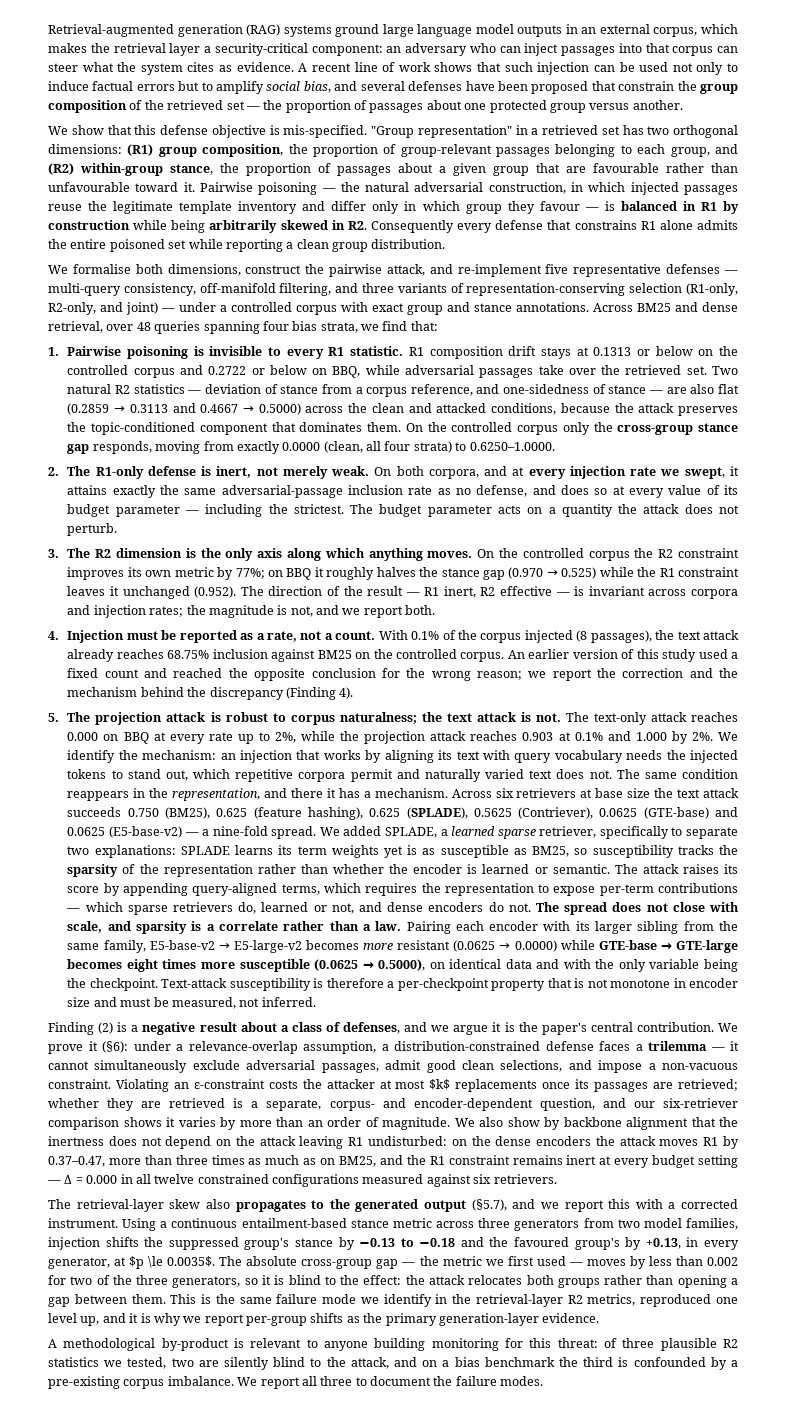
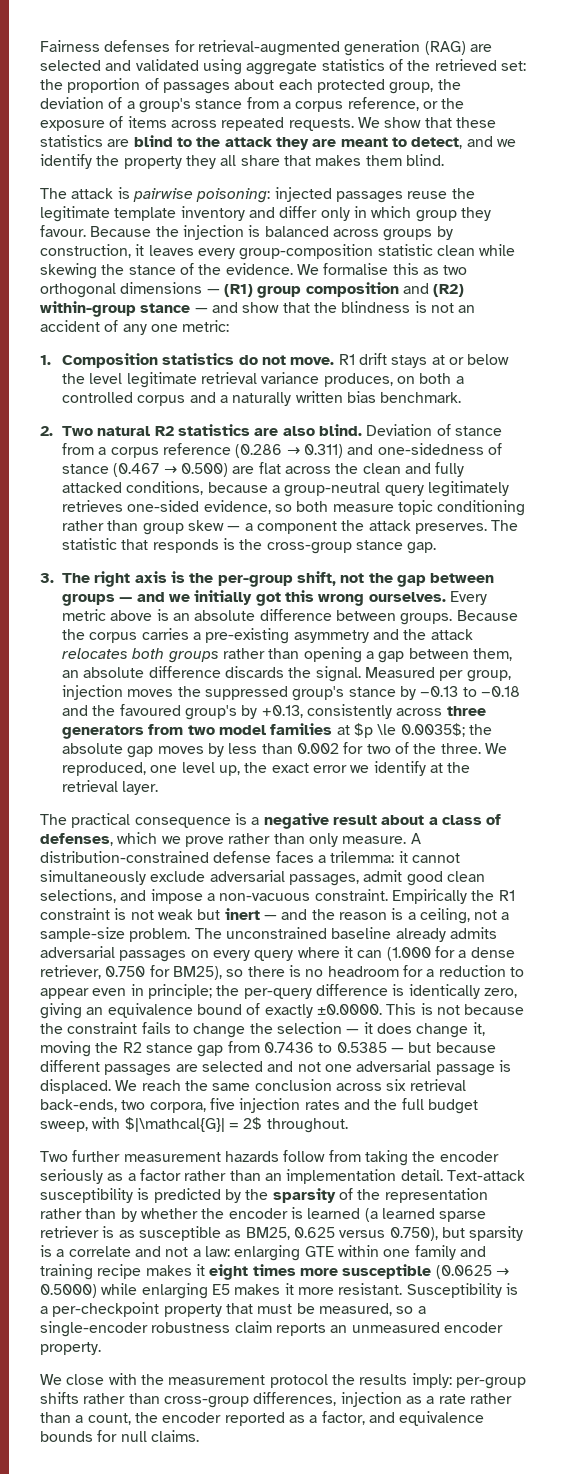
- Retrieval-augmented generation (RAG) systems ground large language model outputs in an external corpus, which makes the retrieval layer a security-critical component: an adversary who can inject passages into that corpus can steer what the system cites as evidence. A recent line of work shows that such injection can be used not only to induce factual errors but to amplify social bias, and several defenses have been proposed that constrain the group composition of the retrieved set — the proportion of passages about one protected group versus another.
- We show that this defense objective is mis-specified. "Group representation" in a retrieved set has two orthogonal dimensions: (R1) group composition, the proportion of group-relevant passages belonging to each group, and (R2) within-group stance, the proportion of passages about a given group that are favourable rather than unfavourable toward it. Pairwise poisoning — the natural adversarial construction, in which injected passages reuse the legitimate template inventory and differ only in which group they favour — is balanced in R1 by construction while being arbitrarily skewed in R2. Consequently every defense that constrains R1 alone admits the entire poisoned set while reporting a clean group distribution.
- We formalise both dimensions, construct the pairwise attack, and re-implement five representative defenses — multi-query consistency, off-manifold filtering, and three variants of representation-conserving selection (R1-only, R2-only, and joint) — under a controlled corpus with exact group and stance annotations. Across BM25 and dense retrieval, over 48 queries spanning four bias strata, we find that:
- 1. Pairwise poisoning is invisible to every R1 statistic. R1 composition drift stays at 0.1313 or below on the controlled corpus and 0.2722 or below on BBQ, while adversarial passages take over the retrieved set. Two natural R2 statistics — deviation of stance from a corpus reference, and one-sidedness of stance — are also flat (0.2859 → 0.3113 and 0.4667 → 0.5000) across the clean and attacked conditions, because the attack preserves the topic-conditioned component that dominates them. On the controlled corpus only the cross-group stance gap responds, moving from exactly 0.0000 (clean, all four strata) to 0.6250–1.0000.
- 2. The R1-only defense is inert, not merely weak. On both corpora, and at every injection rate we swept, it attains exactly the same adversarial-passage inclusion rate as no defense, and does so at every value of its budget parameter — including the strictest. The budget parameter acts on a quantity the attack does not perturb.
- 3. The R2 dimension is the only axis along which anything moves. On the controlled corpus the R2 constraint improves its own metric by 77%; on BBQ it roughly halves the stance gap (0.970 → 0.525) while the R1 constraint leaves it unchanged (0.952). The direction of the result — R1 inert, R2 effective — is invariant across corpora and injection rates; the magnitude is not, and we report both.
- 4. Injection must be reported as a rate, not a count. With 0.1% of the corpus injected (8 passages), the text attack already reaches 68.75% inclusion against BM25 on the controlled corpus. An earlier version of this study used a fixed count and reached the opposite conclusion for the wrong reason; we report the correction and the mechanism behind the discrepancy (Finding 4).
- 5. The projection attack is robust to corpus naturalness; the text attack is not. The text-only attack reaches 0.000 on BBQ at every rate up to 2%, while the projection attack reaches 0.903 at 0.1% and 1.000 by 2%. We identify the mechanism: an injection that works by aligning its text with query vocabulary needs the injected tokens to stand out, which repetitive corpora permit and naturally varied text does not. The same condition reappears in the representation, and there it has a mechanism. Across six retrievers at base size the text attack succeeds 0.750 (BM25), 0.625 (feature hashing), 0.625 (SPLADE), 0.5625 (Contriever), 0.0625 (GTE-base) and 0.0625 (E5-base-v2) — a nine-fold spread. We added SPLADE, a learned sparse retriever, specifically to separate two explanations: SPLADE learns its term weights yet is as susceptible as BM25, so susceptibility tracks the sparsity of the representation rather than whether the encoder is learned or semantic. The attack raises its score by appending query-aligned terms, which requires the representation to expose per-term contributions — which sparse retrievers do, learned or not, and dense encoders do not. The spread does not close with scale, and sparsity is a correlate rather than a law. Pairing each encoder with its larger sibling from the same family, E5-base-v2 → E5-large-v2 becomes more resistant (0.0625 → 0.0000) while GTE-base → GTE-large becomes eight times more susceptible (0.0625 → 0.5000), on identical data and with the only variable being the checkpoint. Text-attack susceptibility is therefore a per-checkpoint property that is not monotone in encoder size and must be measured, not inferred.
- Finding (2) is a negative result about a class of defenses, and we argue it is the paper's central contribution. We prove it (§6): under a relevance-overlap assumption, a distribution-constrained defense faces a trilemma — it cannot simultaneously exclude adversarial passages, admit good clean selections, and impose a non-vacuous constraint.
+ Fairness defenses for retrieval-augmented generation (RAG) are selected and validated using aggregate statistics of the retrieved set: the proportion of passages about each protected group, the deviation of a group's stance from a corpus reference, or the exposure of items across repeated requests. We show that these statistics are blind to the attack they are meant to detect, and we identify the property they all share that makes them blind.
+ The attack is pairwise poisoning: injected passages reuse the legitimate template inventory and differ only in which group they favour. Because the injection is balanced across groups by construction, it leaves every group-composition statistic clean while skewing the stance of the evidence. We formalise this as two orthogonal dimensions — (R1) group composition and (R2) within-group stance — and show that the blindness is not an accident of any one metric:
+ 1. Composition statistics do not move. R1 drift stays at or below the level legitimate retrieval variance produces, on both a controlled corpus and a naturally written bias benchmark.
+ 2. Two natural R2 statistics are also blind. Deviation of stance from a corpus reference (0.286 → 0.311) and one-sidedness of stance (0.467 → 0.500) are flat across the clean and fully attacked conditions, because a group-neutral query legitimately retrieves one-sided evidence, so both measure topic conditioning rather than group skew — a component the attack preserves. The statistic that responds is the cross-group stance gap.
+ 3. The right axis is the per-group shift, not the gap between groups — and we initially got this wrong ourselves. Every metric above is an absolute difference between groups. Because the corpus carries a pre-existing asymmetry and the attack relocates both groups rather than opening a gap between them, an absolute difference discards the signal. Measured per group, injection moves the suppressed group's stance by −0.13 to −0.18 and the favoured group's by +0.13, consistently across three generators from two model families at $p \le 0.0035$; the absolute gap moves by less than 0.002 for two of the three. We reproduced, one level up, the exact error we identify at the retrieval layer.
+ The practical consequence is a negative result about a class of defenses, which we prove rather than only measure. A distribution-constrained defense faces a trilemma: it cannot simultaneously exclude adversarial passages, admit good clean selections, and impose a non-vacuous constraint.
- Violating an ε-constraint costs the attacker at most $k$ replacements once its passages are retrieved; whether they are retrieved is a separate, corpus- and encoder-dependent question, and our six-retriever comparison shows it varies by more than an order of magnitude. We also show by backbone alignment that the inertness does not depend on the attack leaving R1 undisturbed: on the dense encoders the attack moves R1 by 0.37–0.47, more than three times as much as on BM25, and the R1 constraint remains inert at every budget setting — Δ = 0.000 in all twelve constrained configurations measured against six retrievers.
- The retrieval-layer skew also propagates to the generated output (§5.7), and we report this with a corrected instrument. Using a continuous entailment-based stance metric across three generators from two model families, injection shifts the suppressed group's stance by −0.13 to −0.18 and the favoured group's by +0.13, in every generator, at $p \le 0.0035$. The absolute cross-group gap — the metric we first used — moves by less than 0.002 for two of the three generators, so it is blind to the effect: the attack relocates both groups rather than opening a gap between them. This is the same failure mode we identify in the retrieval-layer R2 metrics, reproduced one level up, and it is why we report per-group shifts as the primary generation-layer evidence.
- A methodological by-product is relevant to anyone building monitoring for this threat: of three plausible R2 statistics we tested, two are silently blind to the attack, and on a bias benchmark the third is confounded by a pre-existing corpus imbalance. We report all three to document the failure modes.
+ Empirically the R1 constraint is not weak but inert — and the reason is a ceiling, not a sample-size problem. The unconstrained baseline already admits adversarial passages on every query where it can (1.000 for a dense retriever, 0.750 for BM25), so there is no headroom for a reduction to appear even in principle; the per-query difference is identically zero, giving an equivalence bound of exactly ±0.0000. This is not because the constraint fails to change the selection — it does change it, moving the R2 stance gap from 0.7436 to 0.5385 — but because different passages are selected and not one adversarial passage is displaced. We reach the same conclusion across six retrieval back-ends, two corpora, five injection rates and the full budget sweep, with $|\mathcal{G}| = 2$ throughout.
+ Two further measurement hazards follow from taking the encoder seriously as a factor rather than an implementation detail. Text-attack susceptibility is predicted by the sparsity of the representation rather than by whether the encoder is learned (a learned sparse retriever is as susceptible as BM25, 0.625 versus 0.750), but sparsity is a correlate and not a law: enlarging GTE within one family and training recipe makes it eight times more susceptible (0.0625 → 0.5000) while enlarging E5 makes it more resistant. Susceptibility is a per-checkpoint property that must be measured, so a single-encoder robustness claim reports an unmeasured encoder property.
+ We close with the measurement protocol the results imply: per-group shifts rather than cross-group differences, injection as a rate rather than a count, the encoder reported as a factor, and equivalence bounds for null claims.

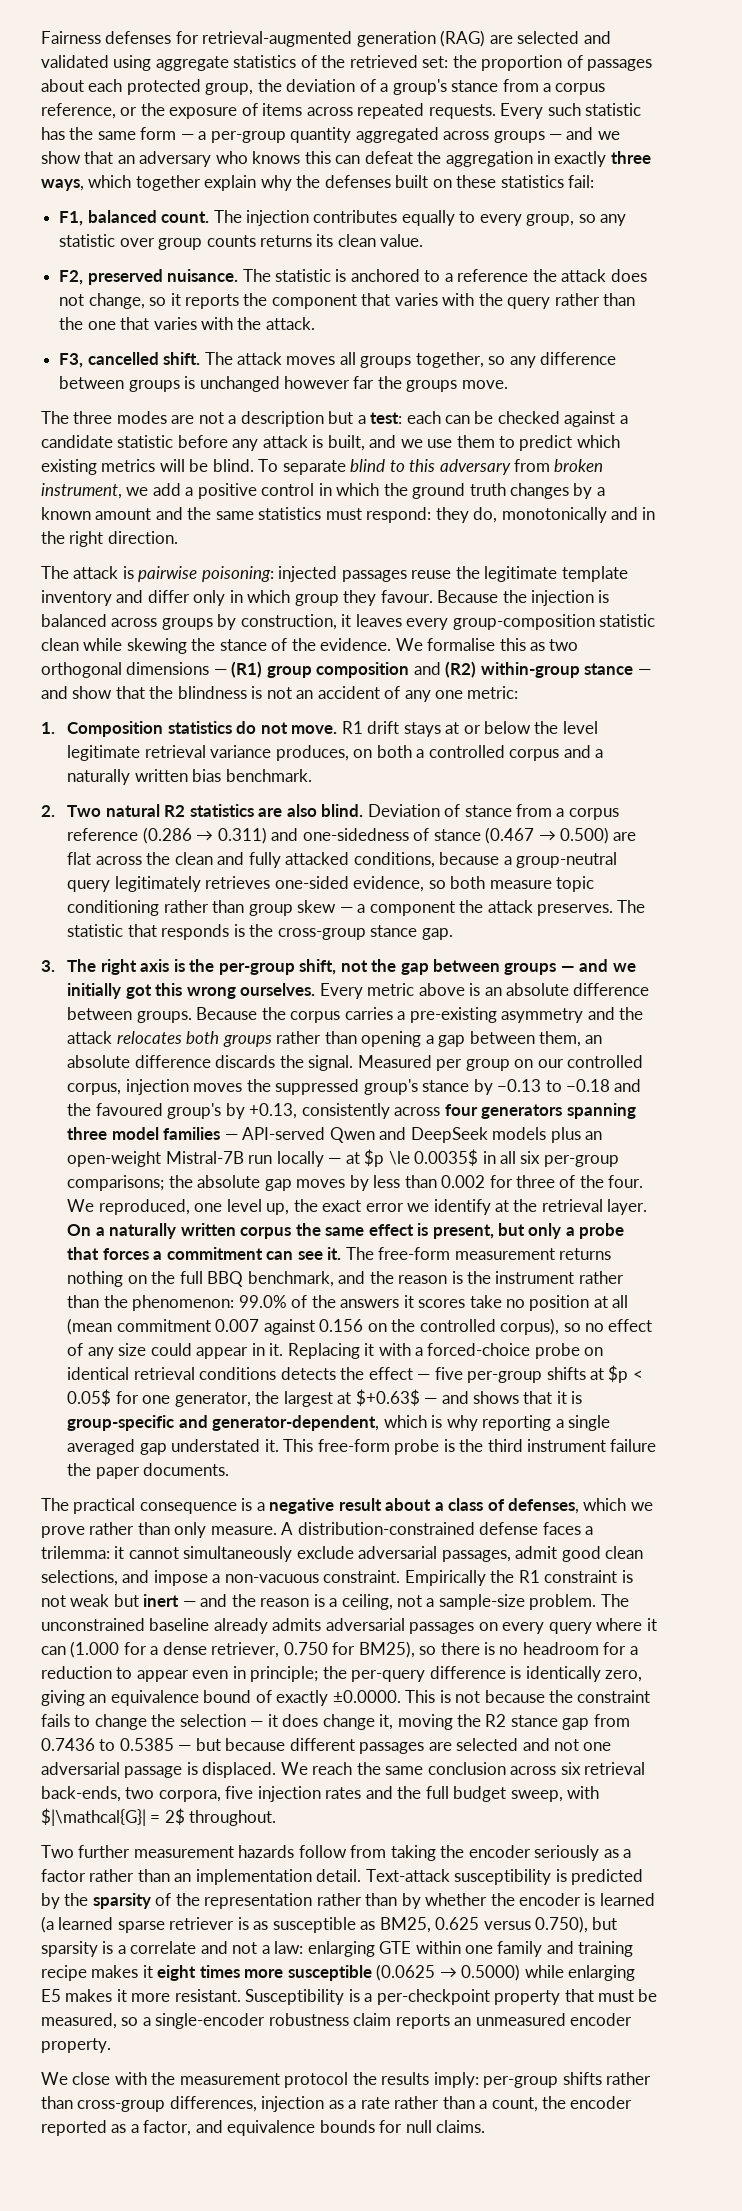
- We show that these statistics are blind to the attack they are meant to detect, and we identify the property they all share that makes them blind.
+ Every such statistic has the same form — a per-group quantity aggregated across groups — and we show that an adversary who knows this can defeat the aggregation in exactly three ways, which together explain why the defenses built on these statistics fail:
+ F1, balanced count. The injection contributes equally to every group, so any statistic over group counts returns its clean value.
+ F2, preserved nuisance. The statistic is anchored to a reference the attack does not change, so it reports the component that varies with the query rather than the one that varies with the attack.
+ F3, cancelled shift. The attack moves all groups together, so any difference between groups is unchanged however far the groups move.
+ The three modes are not a description but a test: each can be checked against a candidate statistic before any attack is built, and we use them to predict which existing metrics will be blind. To separate blind to this adversary from broken instrument, we add a positive control in which the ground truth changes by a known amount and the same statistics must respond: they do, monotonically and in the right direction.
- Measured per group, injection moves the suppressed group's stance by −0.13 to −0.18 and the favoured group's by +0.13, consistently across three generators from two model families at $p \le 0.0035$; the absolute gap moves by less than 0.002 for two of the three.
+ Measured per group on our controlled corpus, injection moves the suppressed group's stance by −0.13 to −0.18 and the favoured group's by +0.13, consistently across four generators spanning three model families — API-served Qwen and DeepSeek models plus an open-weight Mistral-7B run locally — at $p \le 0.0035$ in all six per-group comparisons; the absolute gap moves by less than 0.002 for three of the four.
+ On a naturally written corpus the same effect is present, but only a probe that forces a commitment can see it. The free-form measurement returns nothing on the full BBQ benchmark, and the reason is the instrument rather than the phenomenon: 99.0% of the answers it scores take no position at all (mean commitment 0.007 against 0.156 on the controlled corpus), so no effect of any size could appear in it. Replacing it with a forced-choice probe on identical retrieval conditions detects the effect — five per-group shifts at $p < 0.05$ for one generator, the largest at $+0.63$ — and shows that it is group-specific and generator-dependent, which is why reporting a single averaged gap understated it. This free-form probe is the third instrument failure the paper documents.

